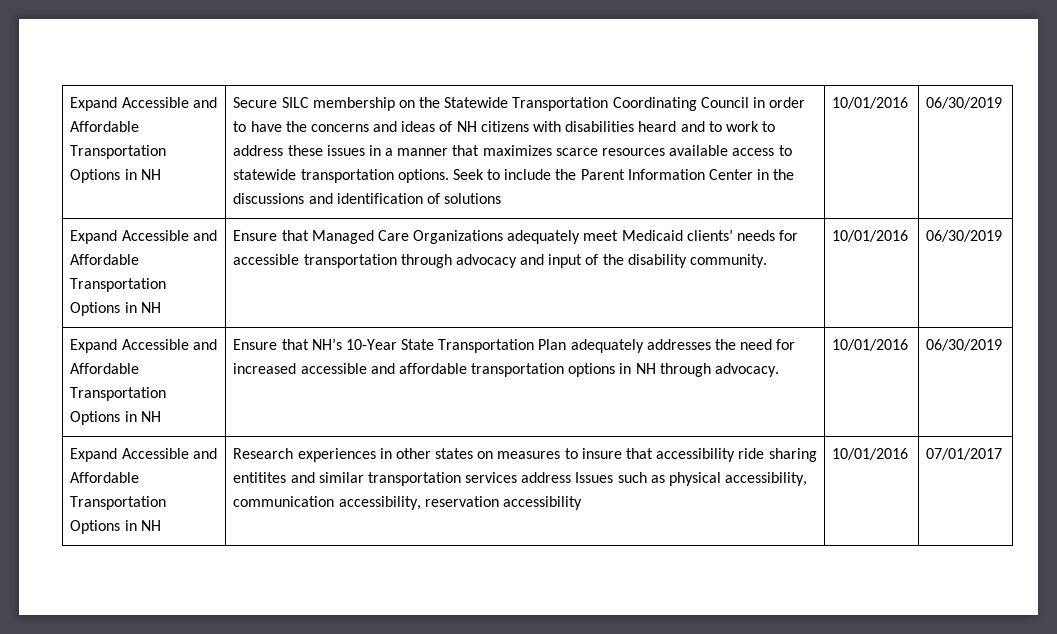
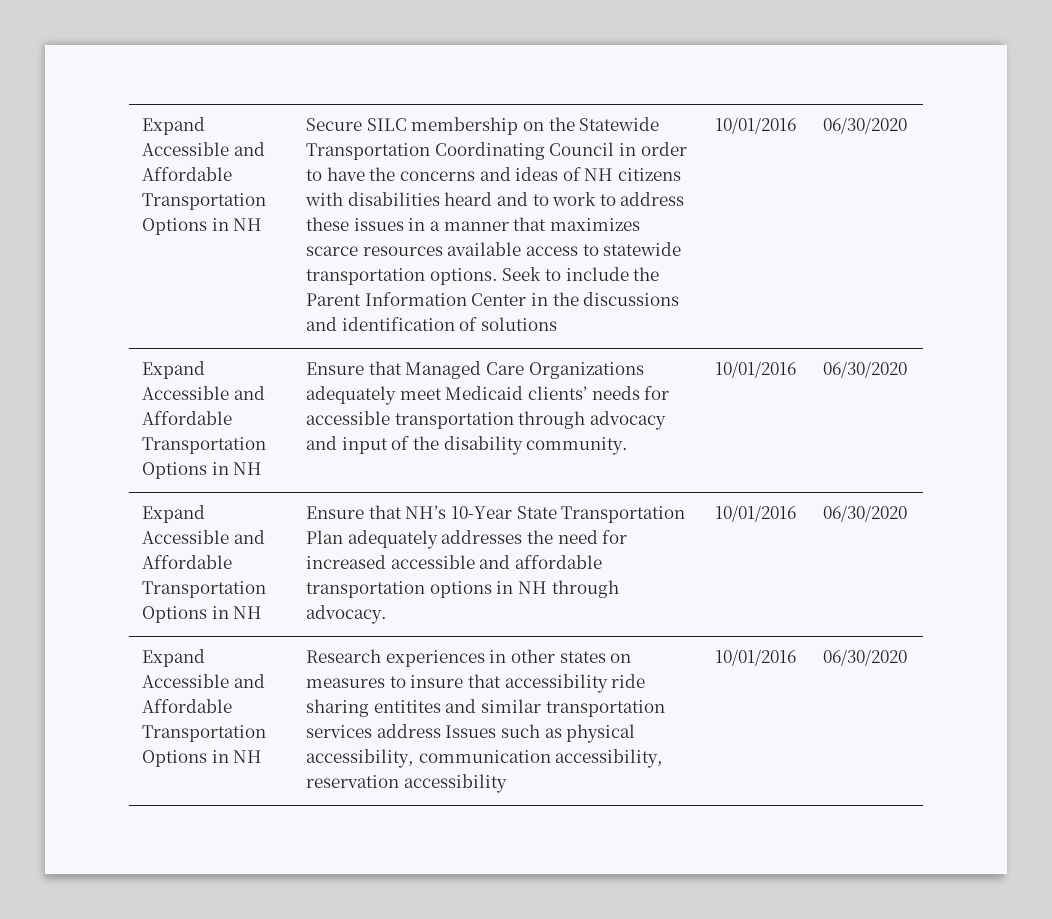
- Seek to include the Parent Information Center in the discussions and identification of solutions | 10/01/2016 | 06/30/2019
+ Seek to include the Parent Information Center in the discussions and identification of solutions | 10/01/2016 | 06/30/2020
- Expand Accessible and Affordable Transportation Options in NH | Ensure that Managed Care Organizations adequately meet Medicaid clients’ needs for accessible transportation through advocacy and input of the disability community. | 10/01/2016 | 06/30/2019
+ Expand Accessible and Affordable Transportation Options in NH | Ensure that Managed Care Organizations adequately meet Medicaid clients’ needs for accessible transportation through advocacy and input of the disability community. | 10/01/2016 | 06/30/2020
- Expand Accessible and Affordable Transportation Options in NH | Ensure that NH’s 10-Year State Transportation Plan adequately addresses the need for increased accessible and affordable transportation options in NH through advocacy. | 10/01/2016 | 06/30/2019
+ Expand Accessible and Affordable Transportation Options in NH | Ensure that NH’s 10-Year State Transportation Plan adequately addresses the need for increased accessible and affordable transportation options in NH through advocacy. | 10/01/2016 | 06/30/2020
- Expand Accessible and Affordable Transportation Options in NH | Research experiences in other states on measures to insure that accessibility ride sharing entitites and similar transportation services address Issues such as physical accessibility, communication accessibility, reservation accessibility | 10/01/2016 | 07/01/2017
+ Expand Accessible and Affordable Transportation Options in NH | Research experiences in other states on measures to insure that accessibility ride sharing entitites and similar transportation services address Issues such as physical accessibility, communication accessibility, reservation accessibility | 10/01/2016 | 06/30/2020

